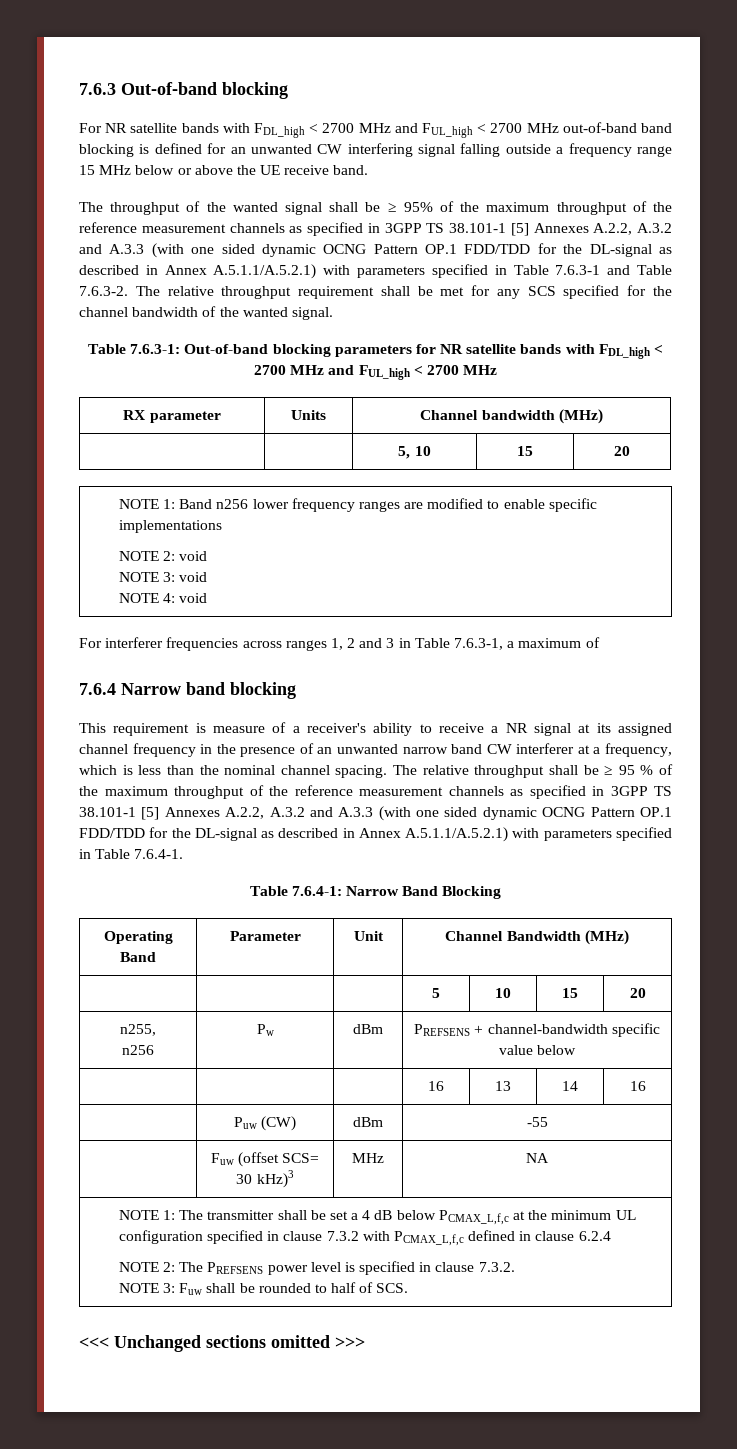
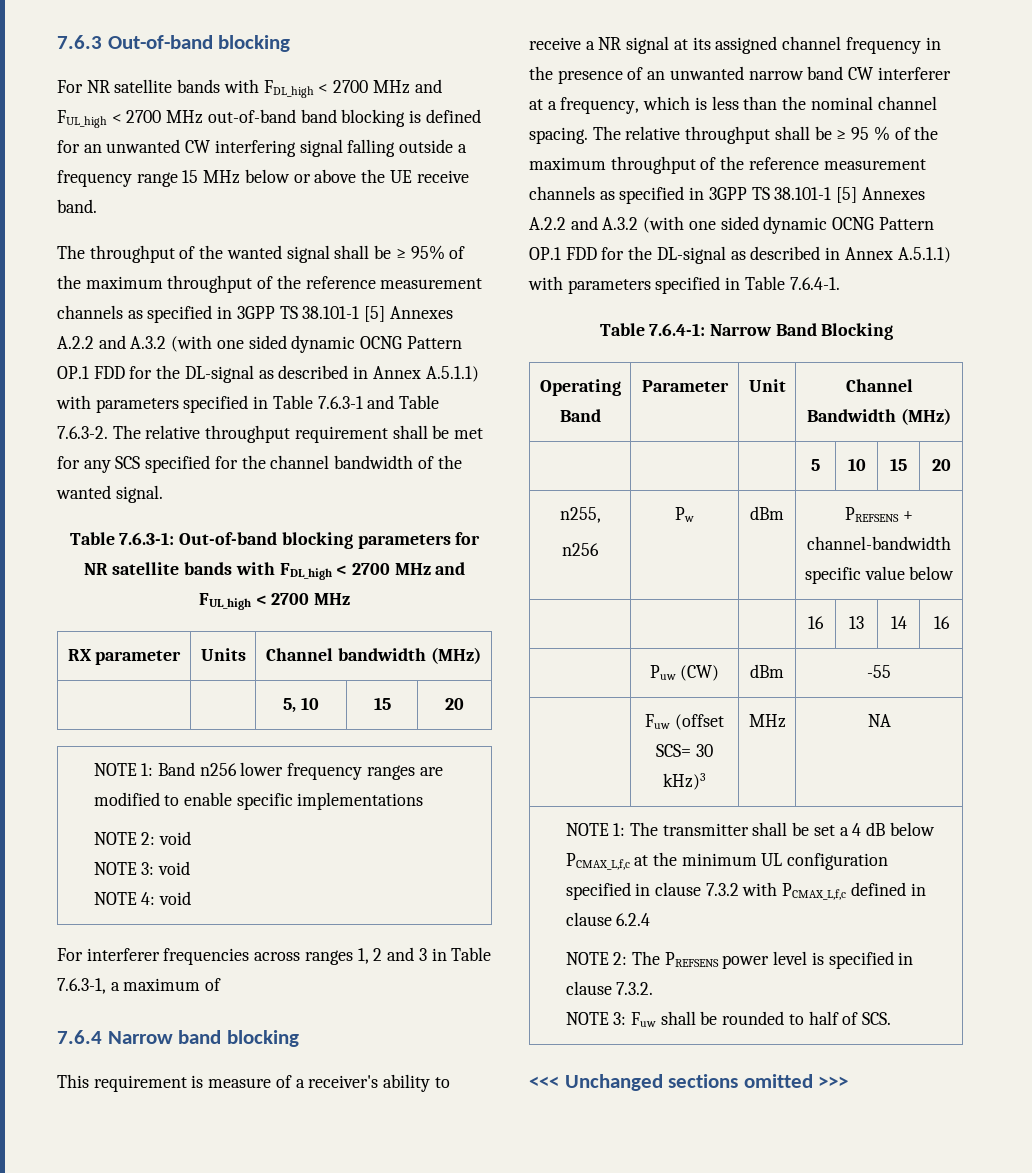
- The throughput of the wanted signal shall be ≥ 95% of the maximum throughput of the reference measurement channels as specified in 3GPP TS 38.101-1 [5] Annexes A.2.2, A.3.2 and A.3.3 (with one sided dynamic OCNG Pattern OP.1 FDD/TDD for the DL-signal as described in Annex A.5.1.1/A.5.2.1) with parameters specified in Table 7.6.3-1 and Table 7.6.3-2. The relative throughput requirement shall be met for any SCS specified for the channel bandwidth of the wanted signal.
+ The throughput of the wanted signal shall be ≥ 95% of the maximum throughput of the reference measurement channels as specified in 3GPP TS 38.101-1 [5] Annexes A.2.2 and A.3.2 (with one sided dynamic OCNG Pattern OP.1 FDD for the DL-signal as described in Annex A.5.1.1) with parameters specified in Table 7.6.3-1 and Table 7.6.3-2. The relative throughput requirement shall be met for any SCS specified for the channel bandwidth of the wanted signal.
- The relative throughput shall be ≥ 95 % of the maximum throughput of the reference measurement channels as specified in 3GPP TS 38.101-1 [5] Annexes A.2.2, A.3.2 and A.3.3 (with one sided dynamic OCNG Pattern OP.1 FDD/TDD for the DL-signal as described in Annex A.5.1.1/A.5.2.1) with parameters specified in Table 7.6.4-1.
+ The relative throughput shall be ≥ 95 % of the maximum throughput of the reference measurement channels as specified in 3GPP TS 38.101-1 [5] Annexes A.2.2 and A.3.2 (with one sided dynamic OCNG Pattern OP.1 FDD for the DL-signal as described in Annex A.5.1.1) with parameters specified in Table 7.6.4-1.

